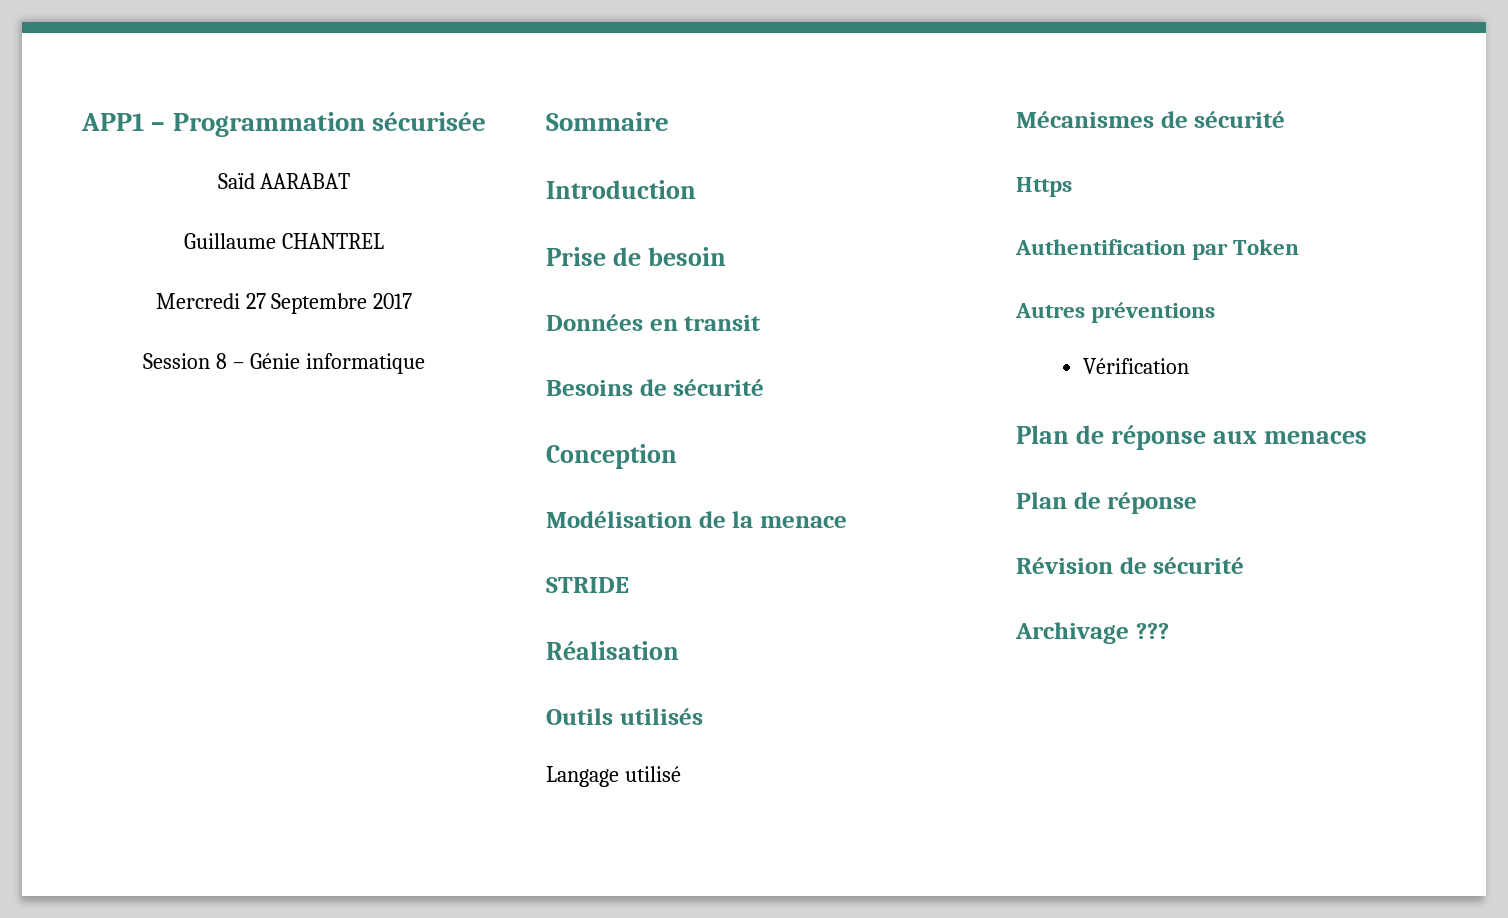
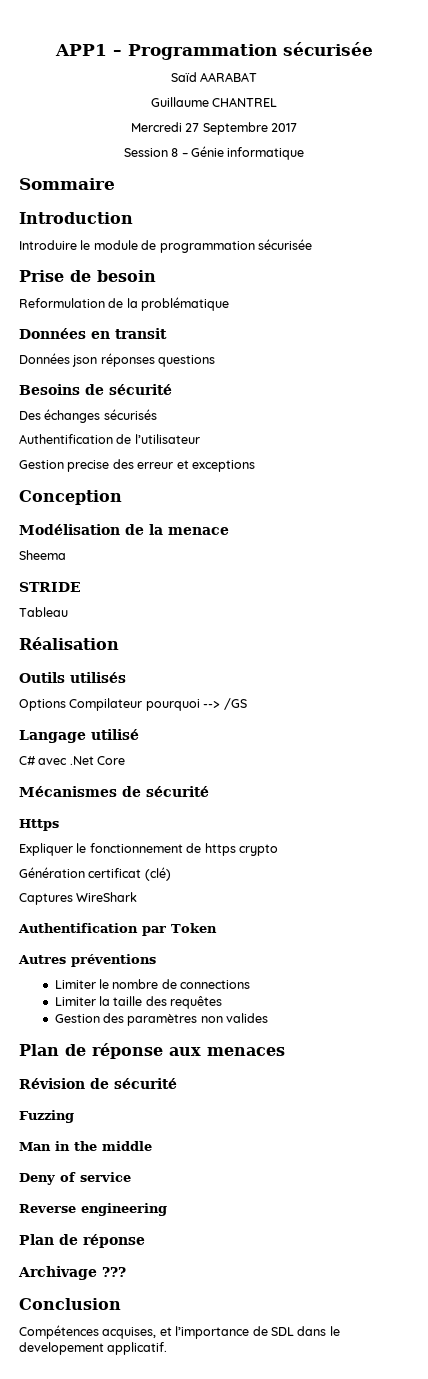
+ Introduire le module de programmation sécurisée
+ Reformulation de la problématique
+ Données json réponses questions
+ Des échanges sécurisés
+ Authentification de l’utilisateur
+ Gestion precise des erreur et exceptions
+ Sheema
+ Tableau
+ Options Compilateur pourquoi --> /GS
  Langage utilisé
+ C# avec .Net Core
  Mécanismes de sécurité
  Https
+ Expliquer le fonctionnement de https crypto
+ Génération certificat (clé)
+ Captures WireShark
- Vérification
+ Limiter le nombre de connections
+ Limiter la taille des requêtes
+ Gestion des paramètres non valides
  Plan de réponse aux menaces
+ Révision de sécurité
+ Fuzzing
+ Man in the middle
+ Deny of service
+ Reverse engineering
  Plan de réponse
- Révision de sécurité
+ Conclusion
+ Compétences acquises, et l’importance de SDL dans le developement applicatif.

